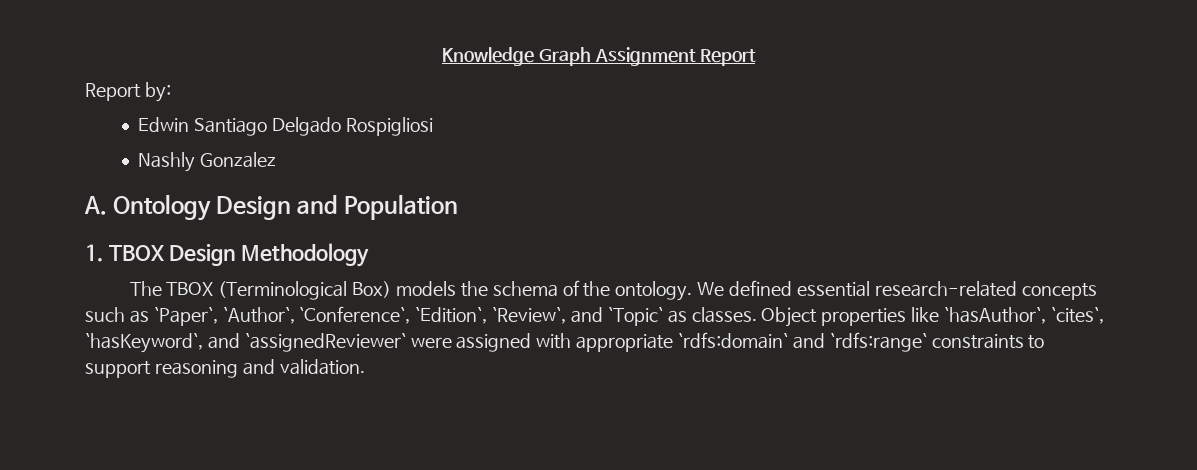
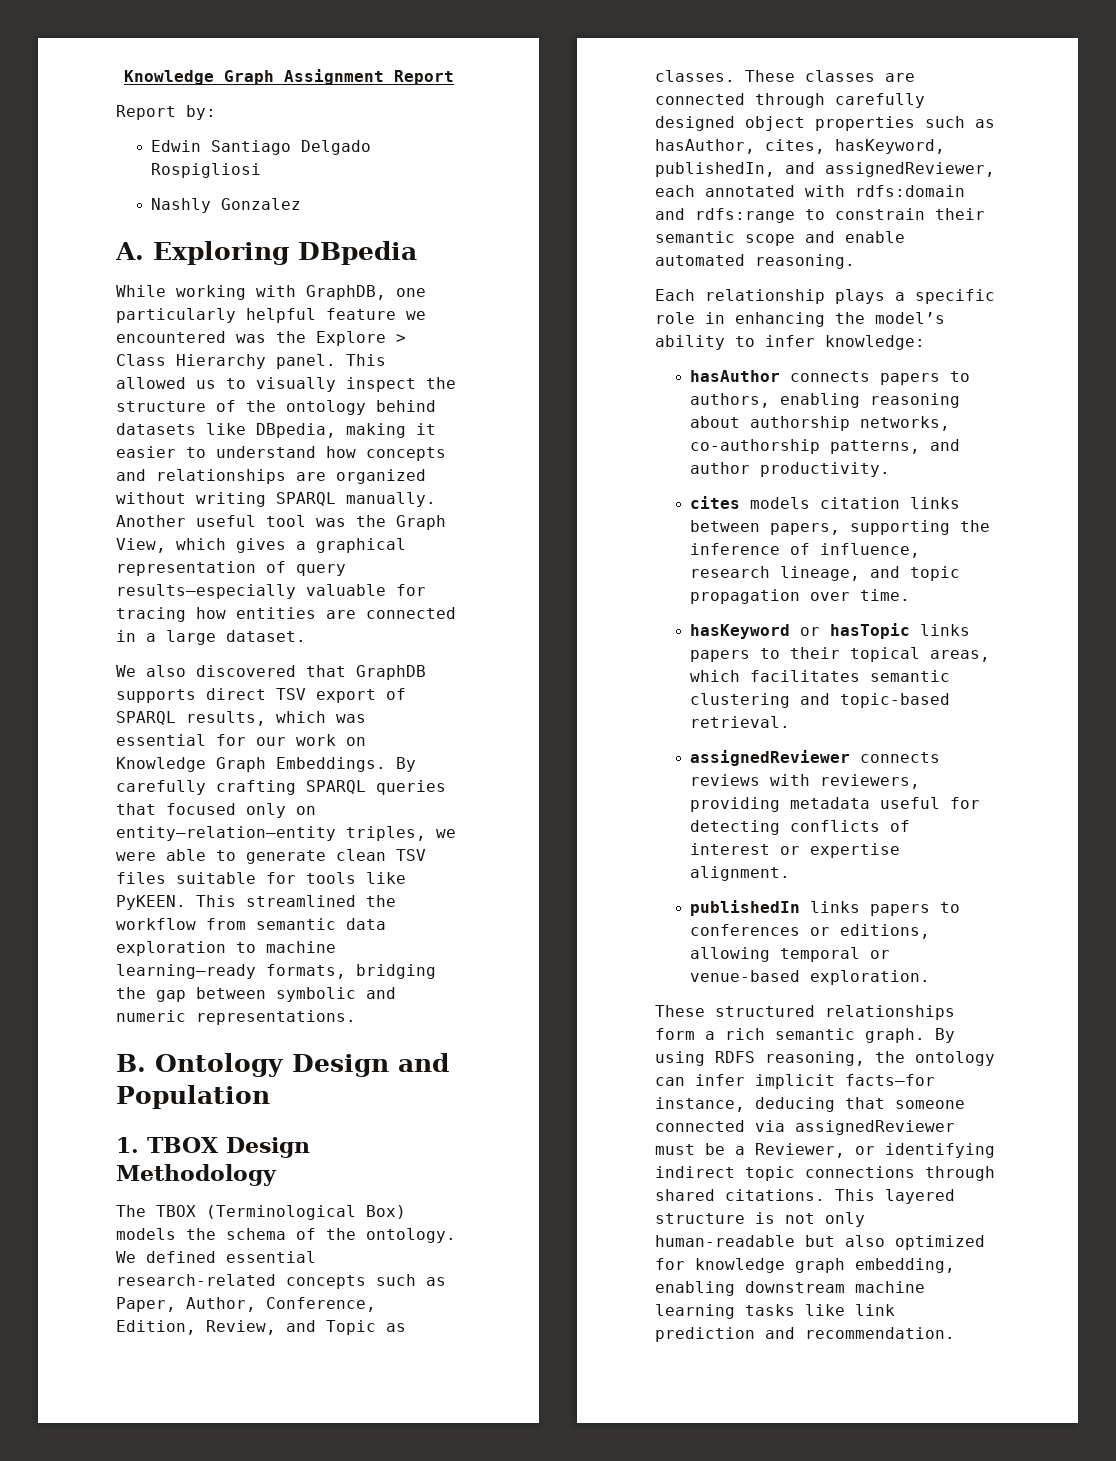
- A. Ontology Design and Population
+ A. Exploring DBpedia
+ While working with GraphDB, one particularly helpful feature we encountered was the Explore > Class Hierarchy panel. This allowed us to visually inspect the structure of the ontology behind datasets like DBpedia, making it easier to understand how concepts and relationships are organized without writing SPARQL manually. Another useful tool was the Graph View, which gives a graphical representation of query results—especially valuable for tracing how entities are connected in a large dataset.
+ We also discovered that GraphDB supports direct TSV export of SPARQL results, which was essential for our work on Knowledge Graph Embeddings. By carefully crafting SPARQL queries that focused only on entity–relation–entity triples, we were able to generate clean TSV files suitable for tools like PyKEEN. This streamlined the workflow from semantic data exploration to machine learning–ready formats, bridging the gap between symbolic and numeric representations.
+ B. Ontology Design and Population
- We defined essential research-related concepts such as `Paper`, `Author`, `Conference`, `Edition`, `Review`, and `Topic` as classes. Object properties like `hasAuthor`, `cites`, `hasKeyword`, and `assignedReviewer` were assigned with appropriate `rdfs:domain` and `rdfs:range` constraints to support reasoning and validation.
+ We defined essential research-related concepts such as Paper, Author, Conference, Edition, Review, and Topic as classes. These classes are connected through carefully designed object properties such as hasAuthor, cites, hasKeyword, publishedIn, and assignedReviewer, each annotated with rdfs:domain and rdfs:range to constrain their semantic scope and enable automated reasoning.
+ Each relationship plays a specific role in enhancing the model’s ability to infer knowledge:
+ hasAuthor connects papers to authors, enabling reasoning about authorship networks, co-authorship patterns, and author productivity.
+ cites models citation links between papers, supporting the inference of influence, research lineage, and topic propagation over time.
+ hasKeyword or hasTopic links papers to their topical areas, which facilitates semantic clustering and topic-based retrieval.
+ assignedReviewer connects reviews with reviewers, providing metadata useful for detecting conflicts of interest or expertise alignment.
+ publishedIn links papers to conferences or editions, allowing temporal or venue-based exploration.
+ These structured relationships form a rich semantic graph. By using RDFS reasoning, the ontology can infer implicit facts—for instance, deducing that someone connected via assignedReviewer must be a Reviewer, or identifying indirect topic connections through shared citations. This layered structure is not only human-readable but also optimized for knowledge graph embedding, enabling downstream machine learning tasks like link prediction and recommendation.

